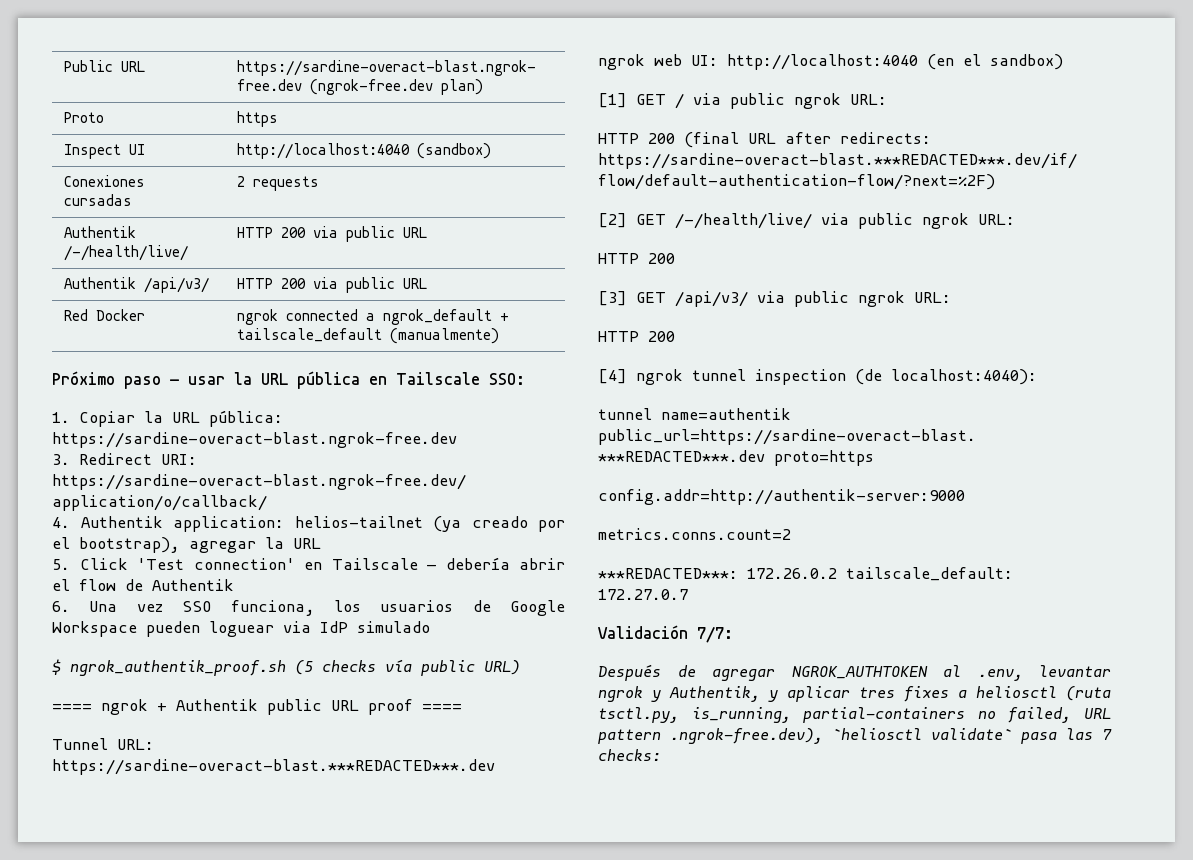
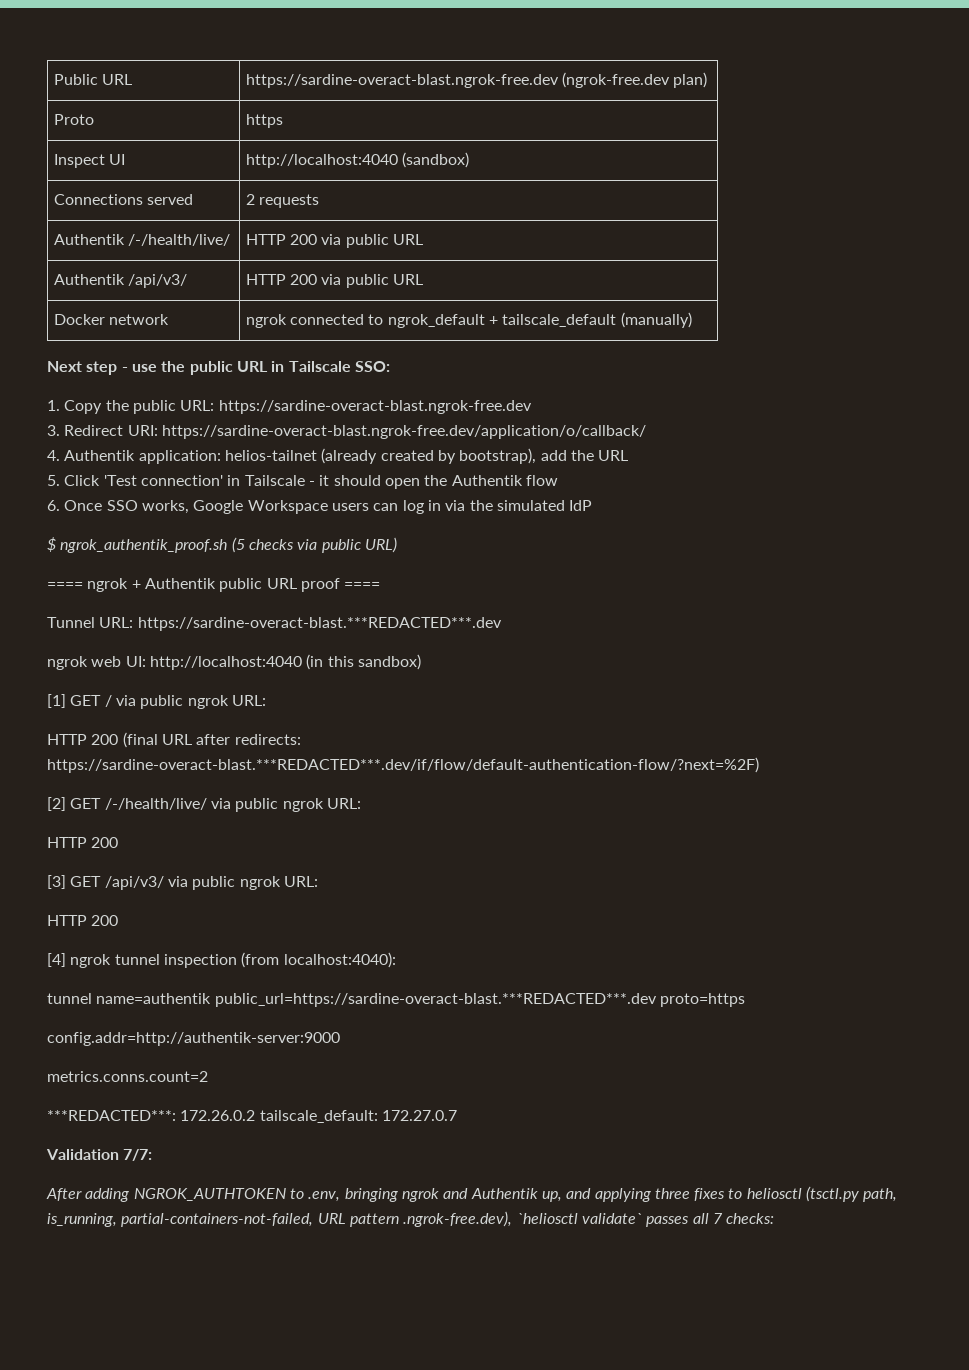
- Conexiones cursadas | 2 requests
+ Connections served | 2 requests
- Red Docker | ngrok connected a ngrok_default + tailscale_default (manualmente)
- Próximo paso — usar la URL pública en Tailscale SSO:
+ Docker network | ngrok connected to ngrok_default + tailscale_default (manually)
+ Next step - use the public URL in Tailscale SSO:
- 1. Copiar la URL pública: https://sardine-overact-blast.ngrok-free.dev
+ 1. Copy the public URL: https://sardine-overact-blast.ngrok-free.dev
- 4. Authentik application: helios-tailnet (ya creado por el bootstrap), agregar la URL
+ 4. Authentik application: helios-tailnet (already created by bootstrap), add the URL
- 5. Click 'Test connection' en Tailscale — debería abrir el flow de Authentik
+ 5. Click 'Test connection' in Tailscale - it should open the Authentik flow
- 6. Una vez SSO funciona, los usuarios de Google Workspace pueden loguear via IdP simulado
+ 6. Once SSO works, Google Workspace users can log in via the simulated IdP
- $ ngrok_authentik_proof.sh (5 checks vía public URL)
+ $ ngrok_authentik_proof.sh (5 checks via public URL)
- ngrok web UI: http://localhost:4040 (en el sandbox)
+ ngrok web UI: http://localhost:4040 (in this sandbox)
- [4] ngrok tunnel inspection (de localhost:4040):
+ [4] ngrok tunnel inspection (from localhost:4040):
- Validación 7/7:
+ Validation 7/7:
- Después de agregar NGROK_AUTHTOKEN al .env, levantar ngrok y Authentik, y aplicar tres fixes a heliosctl (ruta tsctl.py, is_running, partial-containers no failed, URL pattern .ngrok-free.dev), `heliosctl validate` pasa las 7 checks:
+ After adding NGROK_AUTHTOKEN to .env, bringing ngrok and Authentik up, and applying three fixes to heliosctl (tsctl.py path, is_running, partial-containers-not-failed, URL pattern .ngrok-free.dev), `heliosctl validate` passes all 7 checks:

